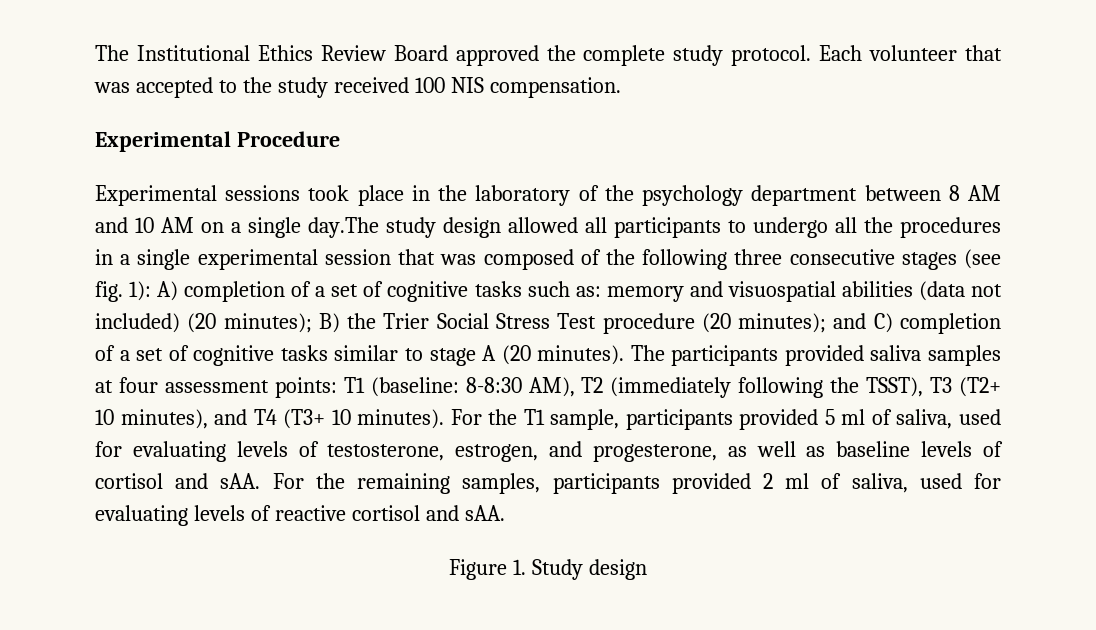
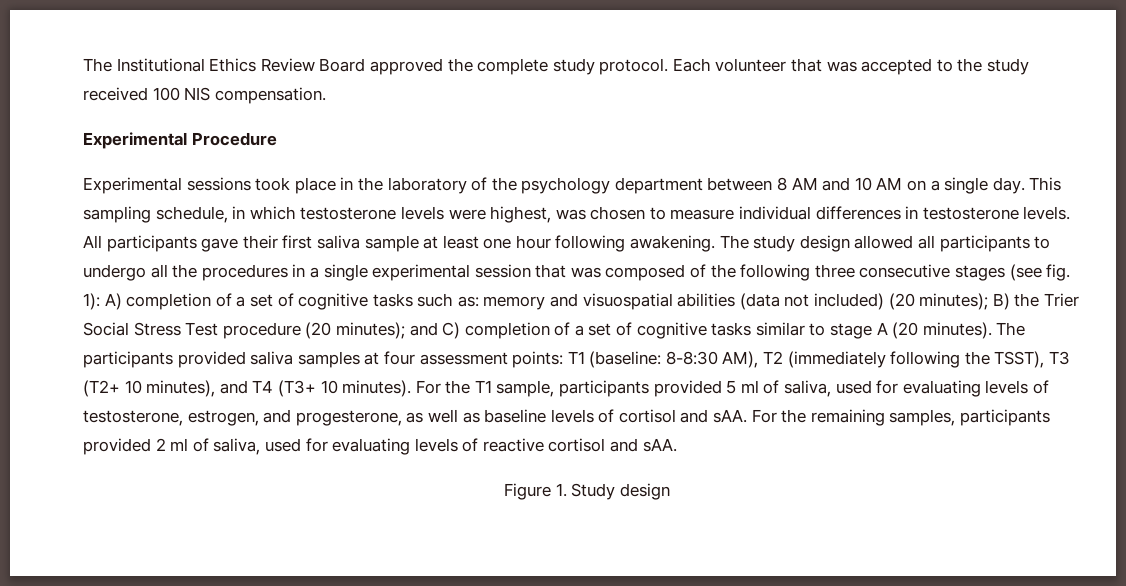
- Experimental sessions took place in the laboratory of the psychology department between 8 AM and 10 AM on a single day.The study design allowed all participants to undergo all the procedures in a single experimental session that was composed of the following three consecutive stages (see fig. 1):
+ Experimental sessions took place in the laboratory of the psychology department between 8 AM and 10 AM on a single day. This sampling schedule, in which testosterone levels were highest, was chosen to measure individual differences in testosterone levels. All participants gave their first saliva sample at least one hour following awakening. The study design allowed all participants to undergo all the procedures in a single experimental session that was composed of the following three consecutive stages (see fig. 1):

